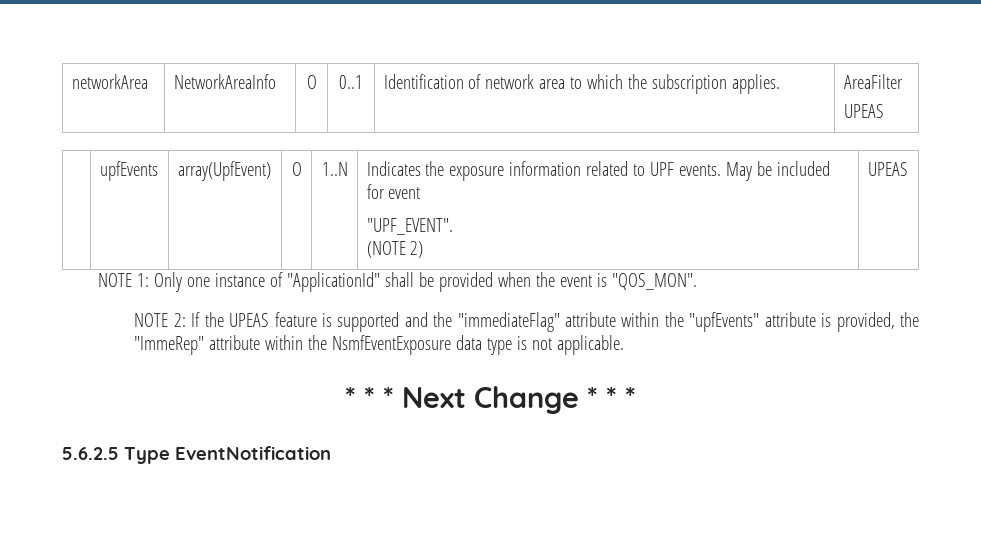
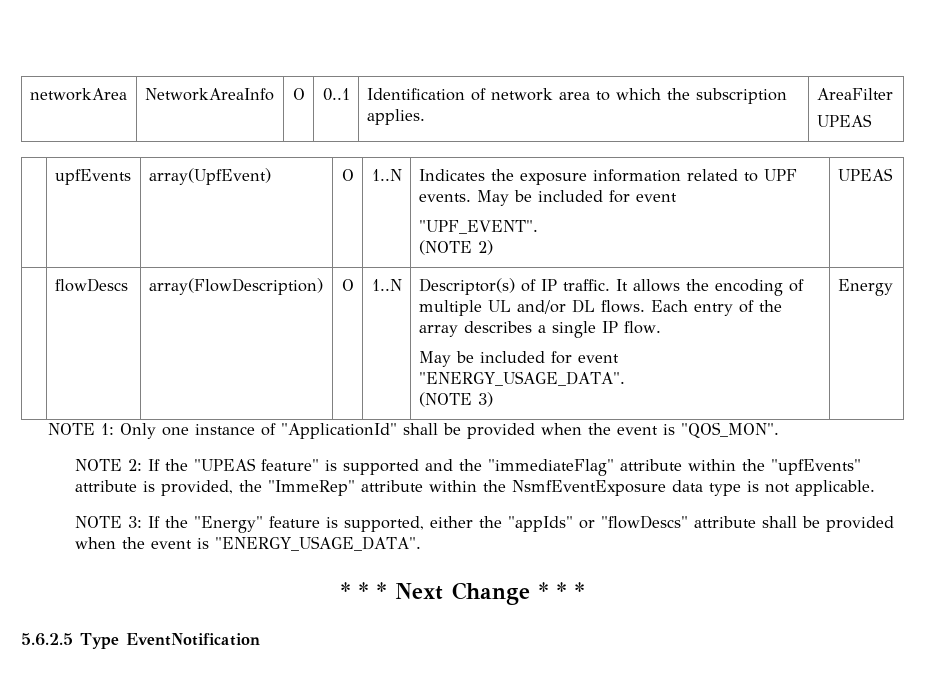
+ | flowDescs | array(FlowDescription) | O | 1..N | Descriptor(s) of IP traffic. It allows the encoding of multiple UL and/or DL flows. Each entry of the array describes a single IP flow.
+ May be included for event "ENERGY_USAGE_DATA".
+ (NOTE 3) | Energy
- NOTE 2: If the UPEAS feature is supported and the "immediateFlag" attribute within the "upfEvents" attribute is provided, the "ImmeRep" attribute within the NsmfEventExposure data type is not applicable.
+ NOTE 2: If the "UPEAS feature" is supported and the "immediateFlag" attribute within the "upfEvents" attribute is provided, the "ImmeRep" attribute within the NsmfEventExposure data type is not applicable.
+ NOTE 3: If the "Energy" feature is supported, either the "appIds" or "flowDescs" attribute shall be provided when the event is "ENERGY_USAGE_DATA".

